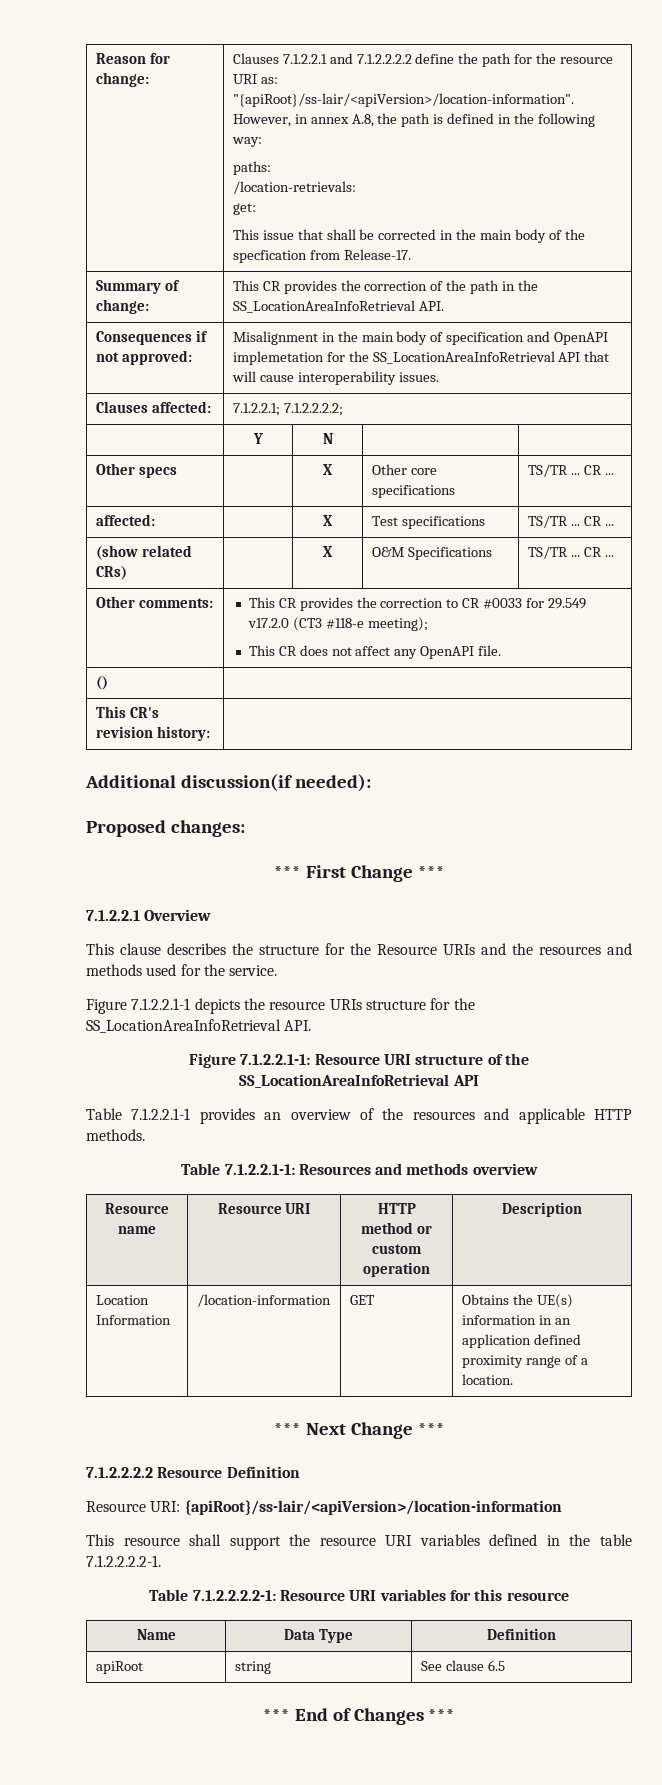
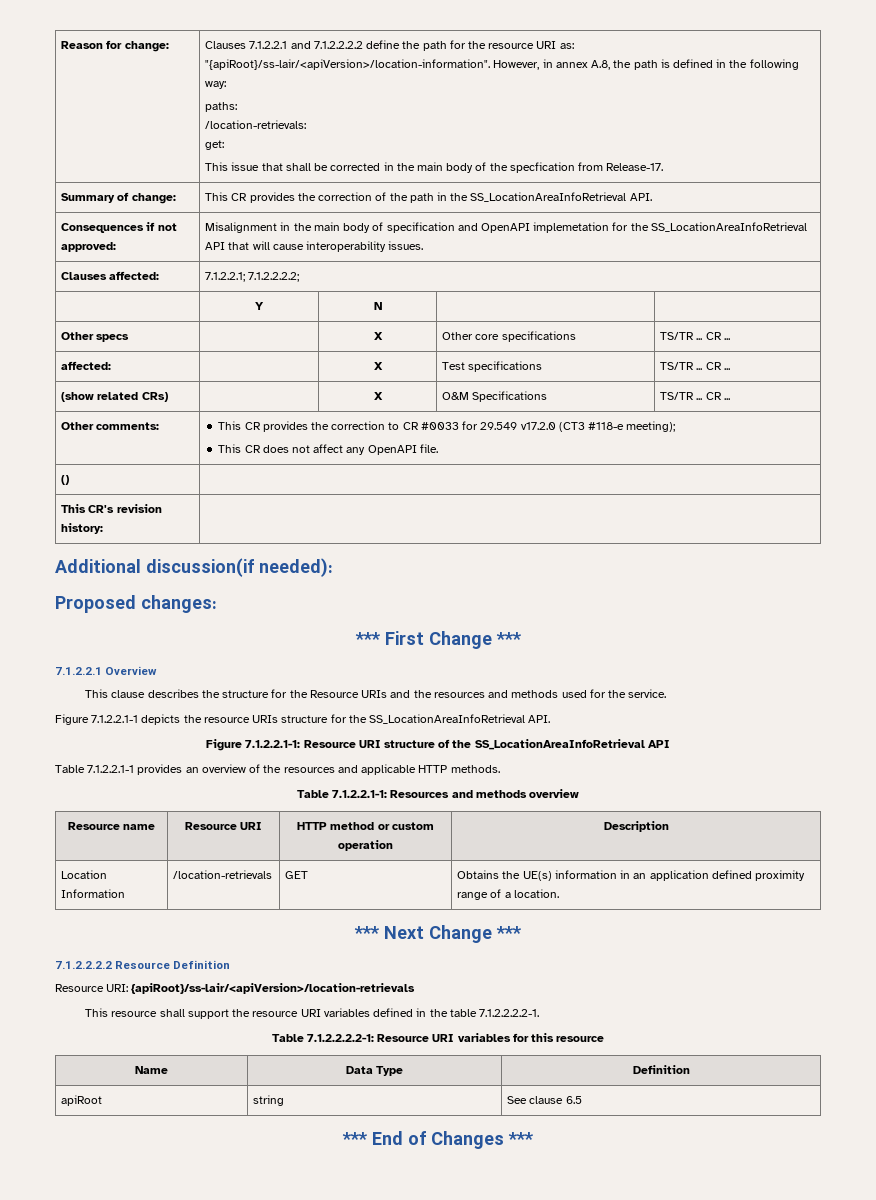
- Location Information | /location-information | GET | Obtains the UE(s) information in an application defined proximity range of a location.
+ Location Information | /location-retrievals | GET | Obtains the UE(s) information in an application defined proximity range of a location.
- Resource URI: {apiRoot}/ss-lair/<apiVersion>/location-information
+ Resource URI: {apiRoot}/ss-lair/<apiVersion>/location-retrievals

